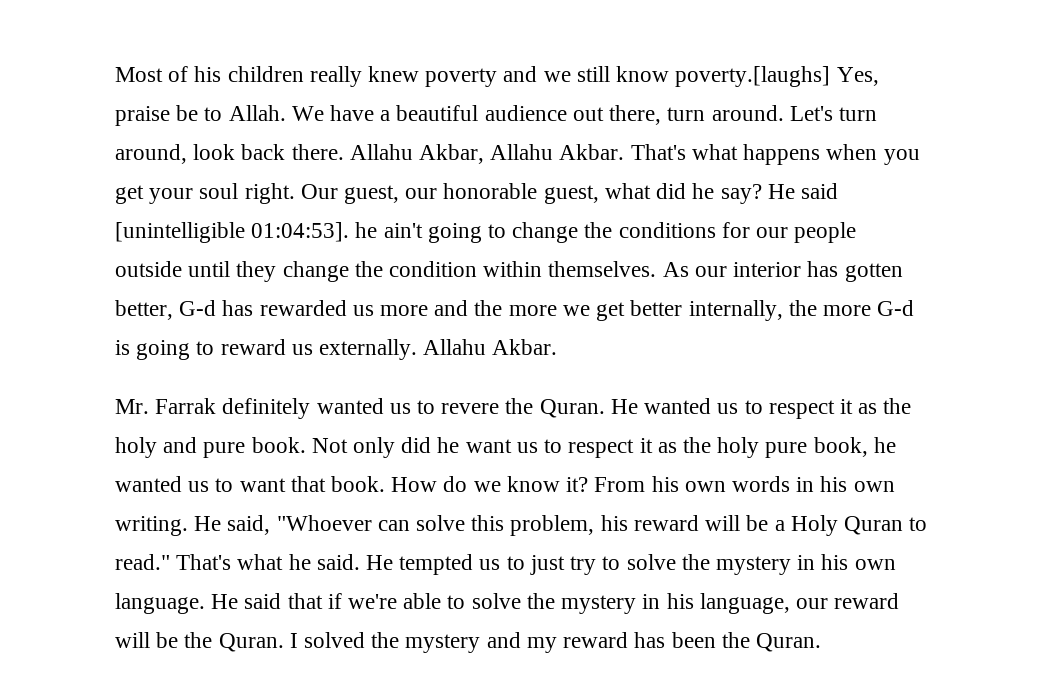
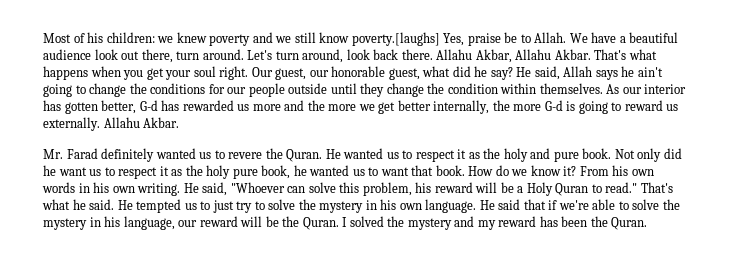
- Most of his children really knew poverty and we still know poverty.[laughs] Yes, praise be to Allah.
+ Most of his children: we knew poverty and we still know poverty.[laughs] Yes, praise be to Allah.
- We have a beautiful audience out there, turn around.
+ We have a beautiful audience look out there, turn around.
- He said [unintelligible 01:04:53]. he ain't going to change the conditions for our people outside until they change the condition within themselves.
+ He said, Allah says he ain't going to change the conditions for our people outside until they change the condition within themselves.
- Mr. Farrak definitely wanted us to revere the Quran.
+ Mr. Farad definitely wanted us to revere the Quran.

